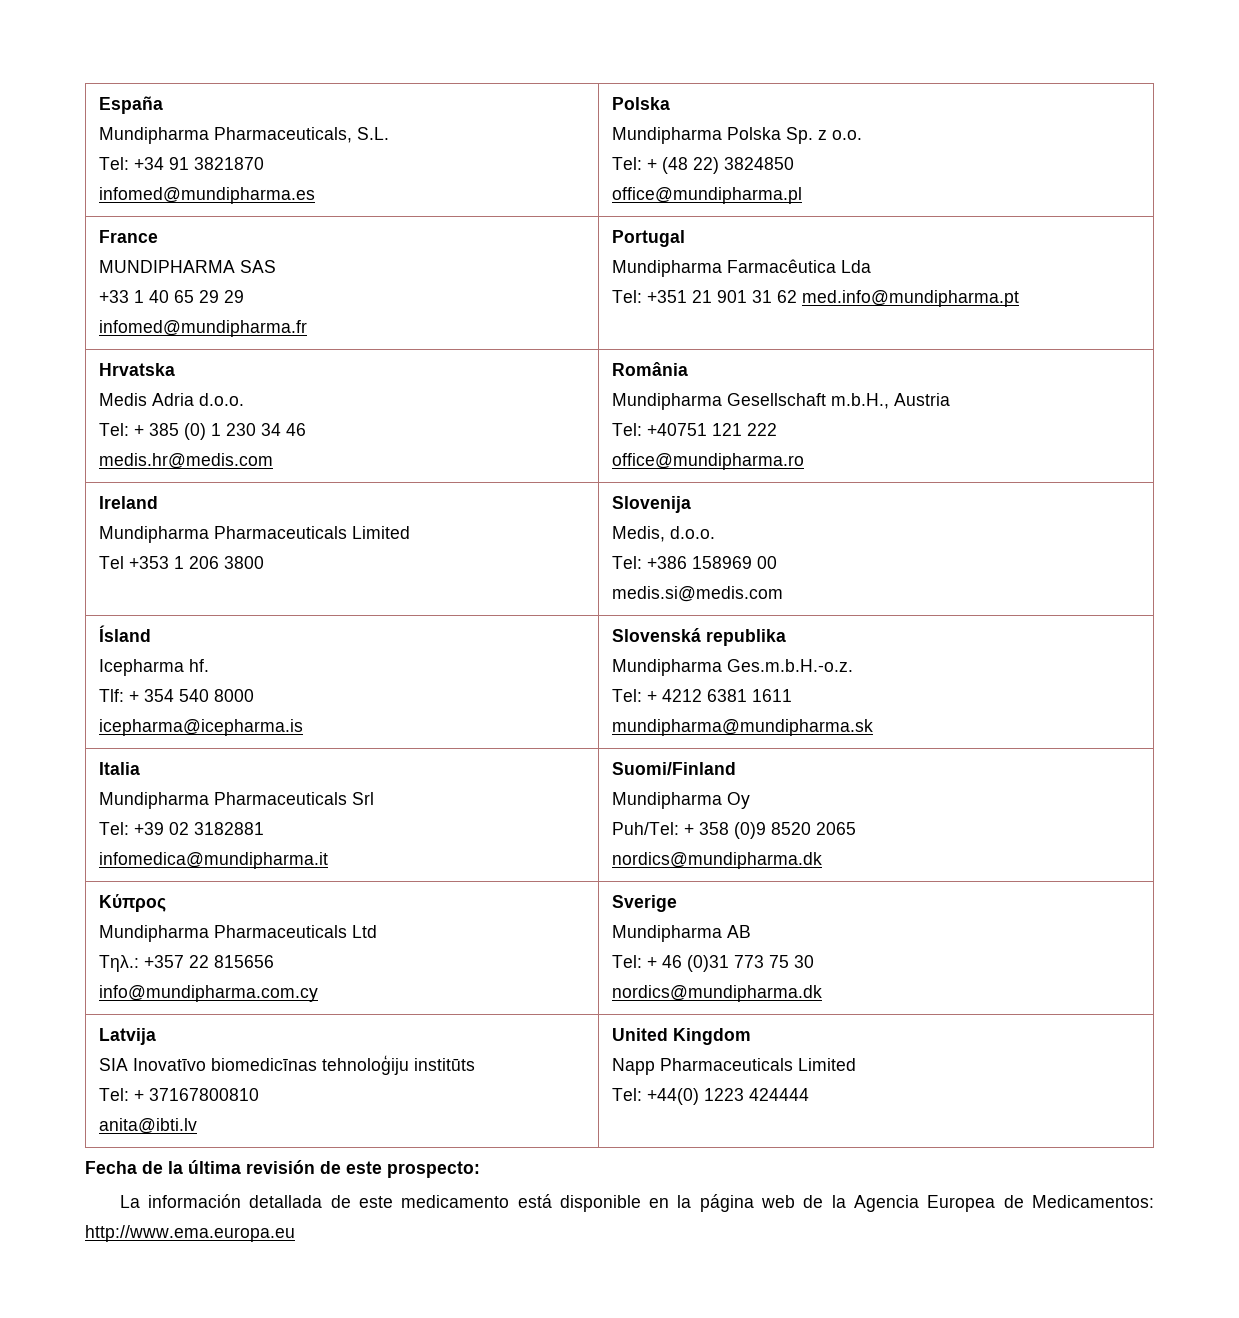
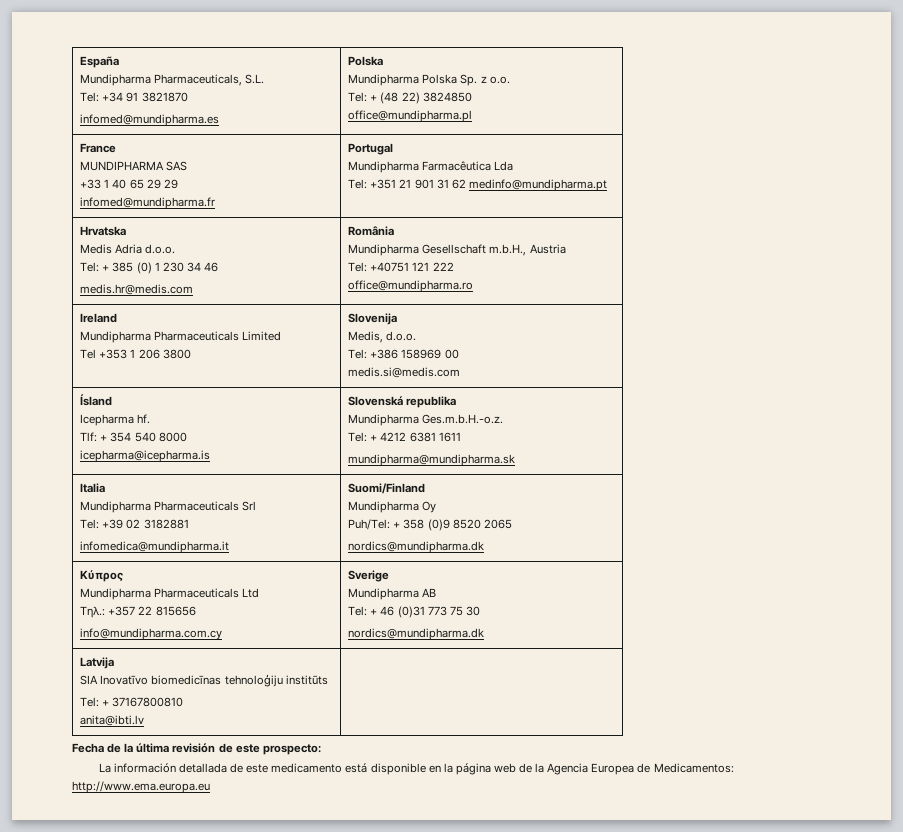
  France
  MUNDIPHARMA SAS
  +33 1 40 65 29 29
  infomed@mundipharma.fr | Portugal
  Mundipharma Farmacêutica Lda
- Tel: +351 21 901 31 62 med.info@mundipharma.pt
+ Tel: +351 21 901 31 62 medinfo@mundipharma.pt
  Latvija
  SIA Inovatīvo biomedicīnas tehnoloģiju institūts
  Tel: + 37167800810
- anita@ibti.lv | United Kingdom
- Napp Pharmaceuticals Limited
- Tel: +44(0) 1223 424444
+ anita@ibti.lv |

